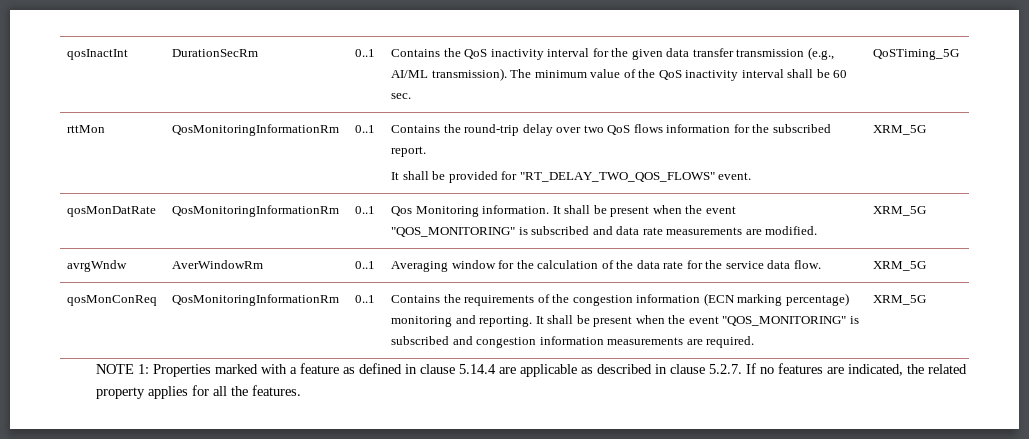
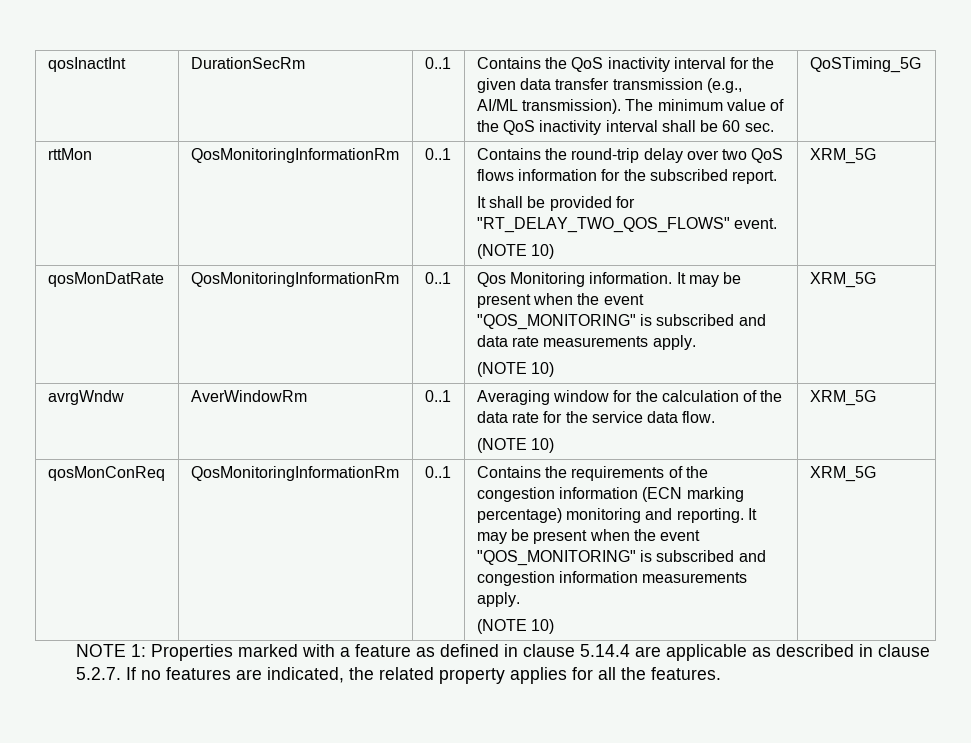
  rttMon | QosMonitoringInformationRm | 0..1 | Contains the round-trip delay over two QoS flows information for the subscribed report.
- It shall be provided for "RT_DELAY_TWO_QOS_FLOWS" event. | XRM_5G
+ It shall be provided for "RT_DELAY_TWO_QOS_FLOWS" event.
+ (NOTE 10) | XRM_5G
- qosMonDatRate | QosMonitoringInformationRm | 0..1 | Qos Monitoring information. It shall be present when the event "QOS_MONITORING" is subscribed and data rate measurements are modified. | XRM_5G
+ qosMonDatRate | QosMonitoringInformationRm | 0..1 | Qos Monitoring information. It may be present when the event "QOS_MONITORING" is subscribed and data rate measurements apply.
+ (NOTE 10) | XRM_5G
- avrgWndw | AverWindowRm | 0..1 | Averaging window for the calculation of the data rate for the service data flow. | XRM_5G
+ avrgWndw | AverWindowRm | 0..1 | Averaging window for the calculation of the data rate for the service data flow.
+ (NOTE 10) | XRM_5G
- qosMonConReq | QosMonitoringInformationRm | 0..1 | Contains the requirements of the congestion information (ECN marking percentage) monitoring and reporting. It shall be present when the event "QOS_MONITORING" is subscribed and congestion information measurements are required. | XRM_5G
+ qosMonConReq | QosMonitoringInformationRm | 0..1 | Contains the requirements of the congestion information (ECN marking percentage) monitoring and reporting. It may be present when the event "QOS_MONITORING" is subscribed and congestion information measurements apply.
+ (NOTE 10) | XRM_5G

